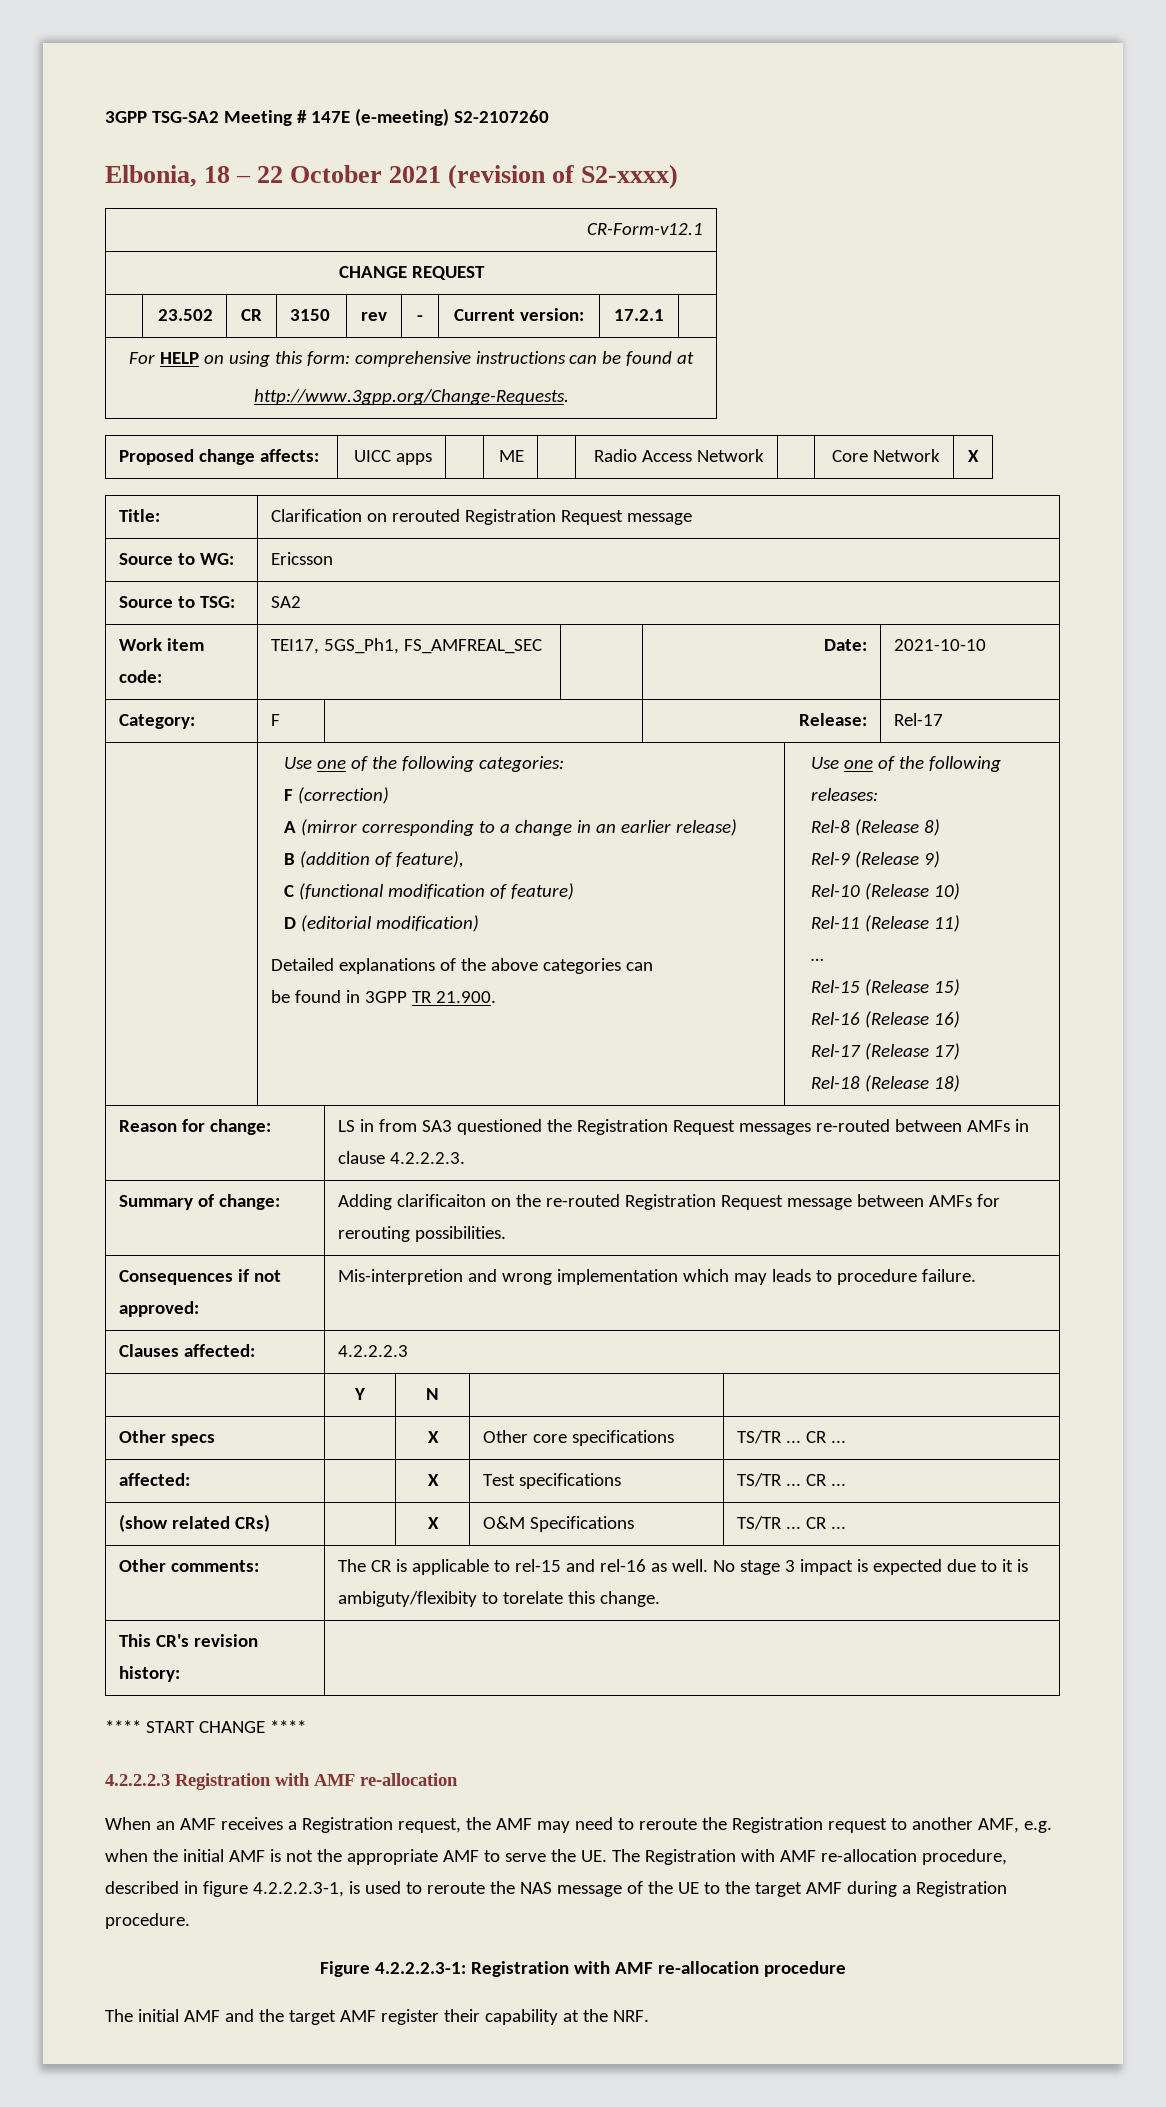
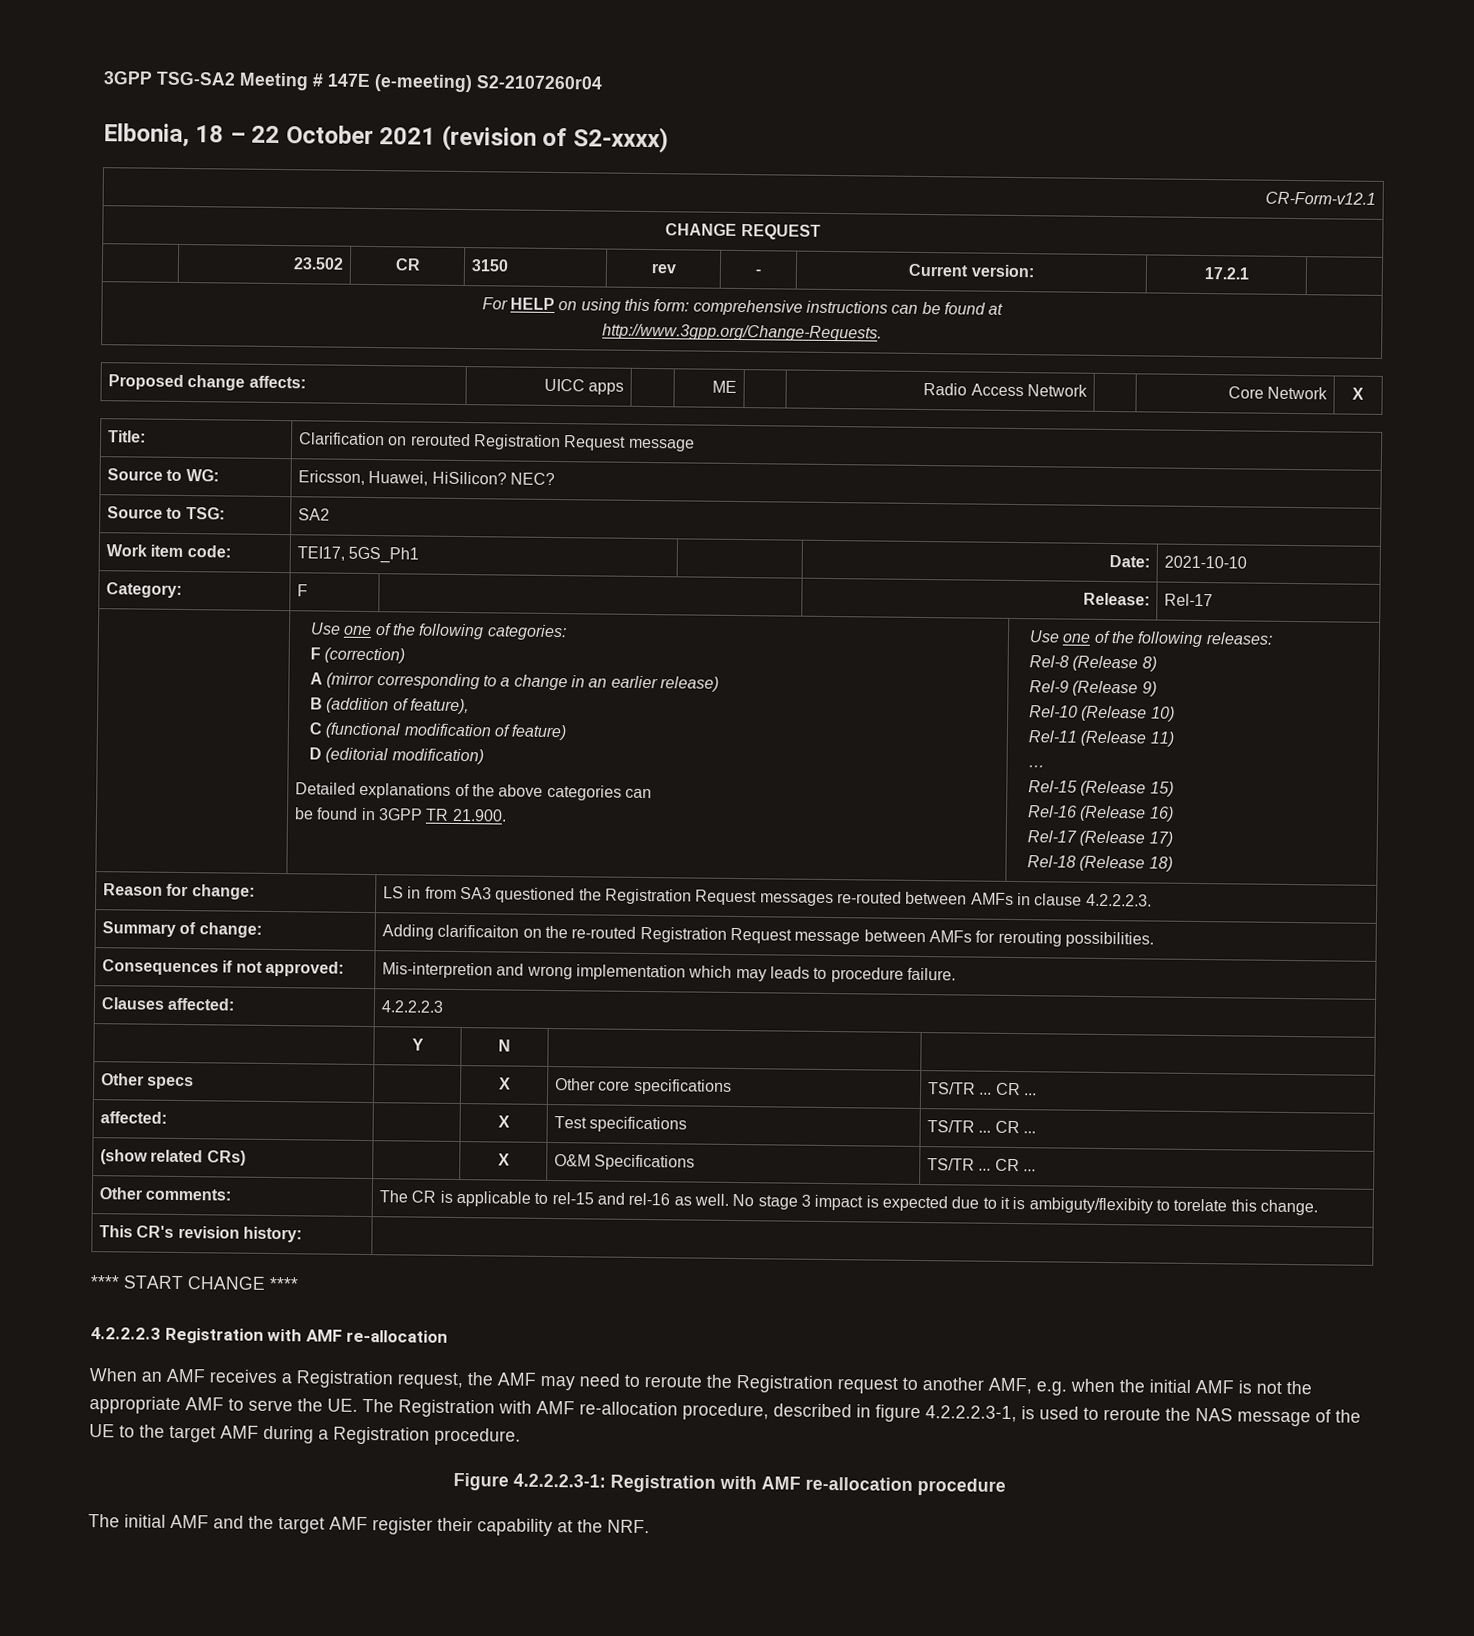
- 3GPP TSG-SA2 Meeting # 147E (e-meeting) S2-2107260
+ 3GPP TSG-SA2 Meeting # 147E (e-meeting) S2-2107260r04
- Source to WG: | Ericsson
+ Source to WG: | Ericsson, Huawei, HiSilicon? NEC?
- Work item code: | TEI17, 5GS_Ph1, FS_AMFREAL_SEC | | Date: | 2021-10-10
+ Work item code: | TEI17, 5GS_Ph1 | | Date: | 2021-10-10

